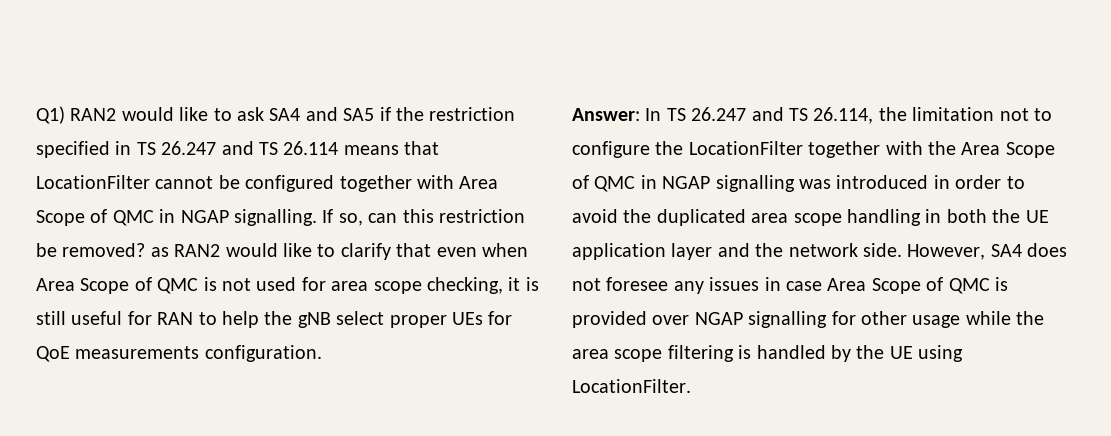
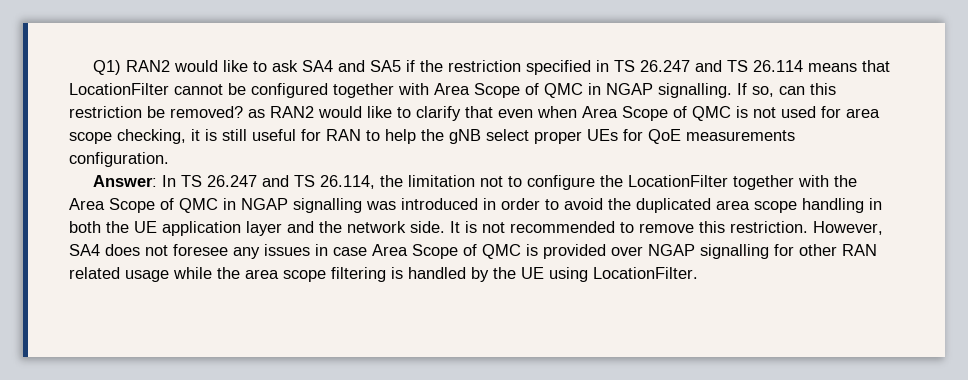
+ It is not recommended to remove this restriction.
- However, SA4 does not foresee any issues in case Area Scope of QMC is provided over NGAP signalling for other usage while the area scope filtering is handled by the UE using LocationFilter.
+ However, SA4 does not foresee any issues in case Area Scope of QMC is provided over NGAP signalling for other RAN related usage while the area scope filtering is handled by the UE using LocationFilter.

